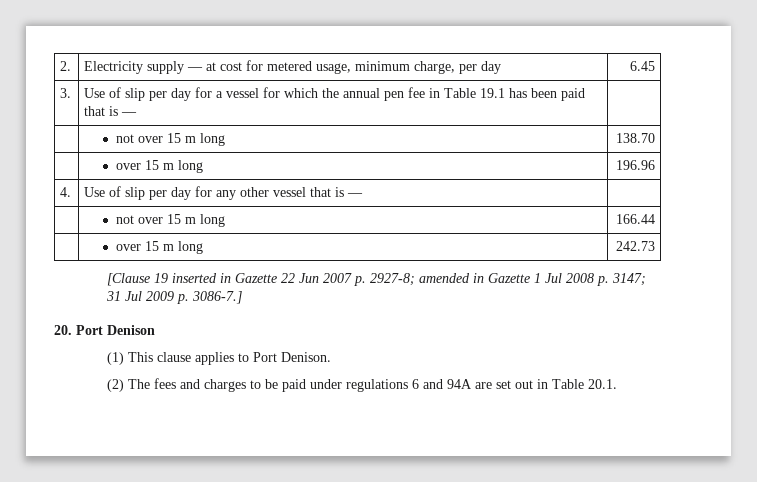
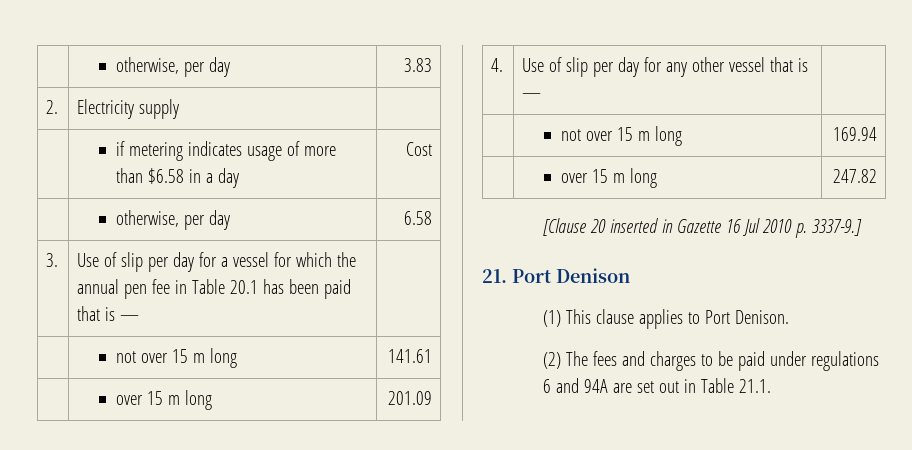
+ | otherwise, per day | 3.83
- 2. | Electricity supply — at cost for metered usage, minimum charge, per day | 6.45
+ 2. | Electricity supply |
+ | if metering indicates usage of more than $6.58 in a day | Cost
+ | otherwise, per day | 6.58
- 3. | Use of slip per day for a vessel for which the annual pen fee in Table 19.1 has been paid that is — |
+ 3. | Use of slip per day for a vessel for which the annual pen fee in Table 20.1 has been paid that is — |
- | not over 15 m long | 138.70
- | over 15 m long | 196.96
+ | not over 15 m long | 141.61
+ | over 15 m long | 201.09
- | not over 15 m long | 166.44
- | over 15 m long | 242.73
+ | not over 15 m long | 169.94
+ | over 15 m long | 247.82
- [Clause 19 inserted in Gazette 22 Jun 2007 p. 2927-8; amended in Gazette 1 Jul 2008 p. 3147; 31 Jul 2009 p. 3086-7.]
- 20. Port Denison
+ [Clause 20 inserted in Gazette 16 Jul 2010 p. 3337-9.]
+ 21. Port Denison
- (2) The fees and charges to be paid under regulations 6 and 94A are set out in Table 20.1.
+ (2) The fees and charges to be paid under regulations 6 and 94A are set out in Table 21.1.

